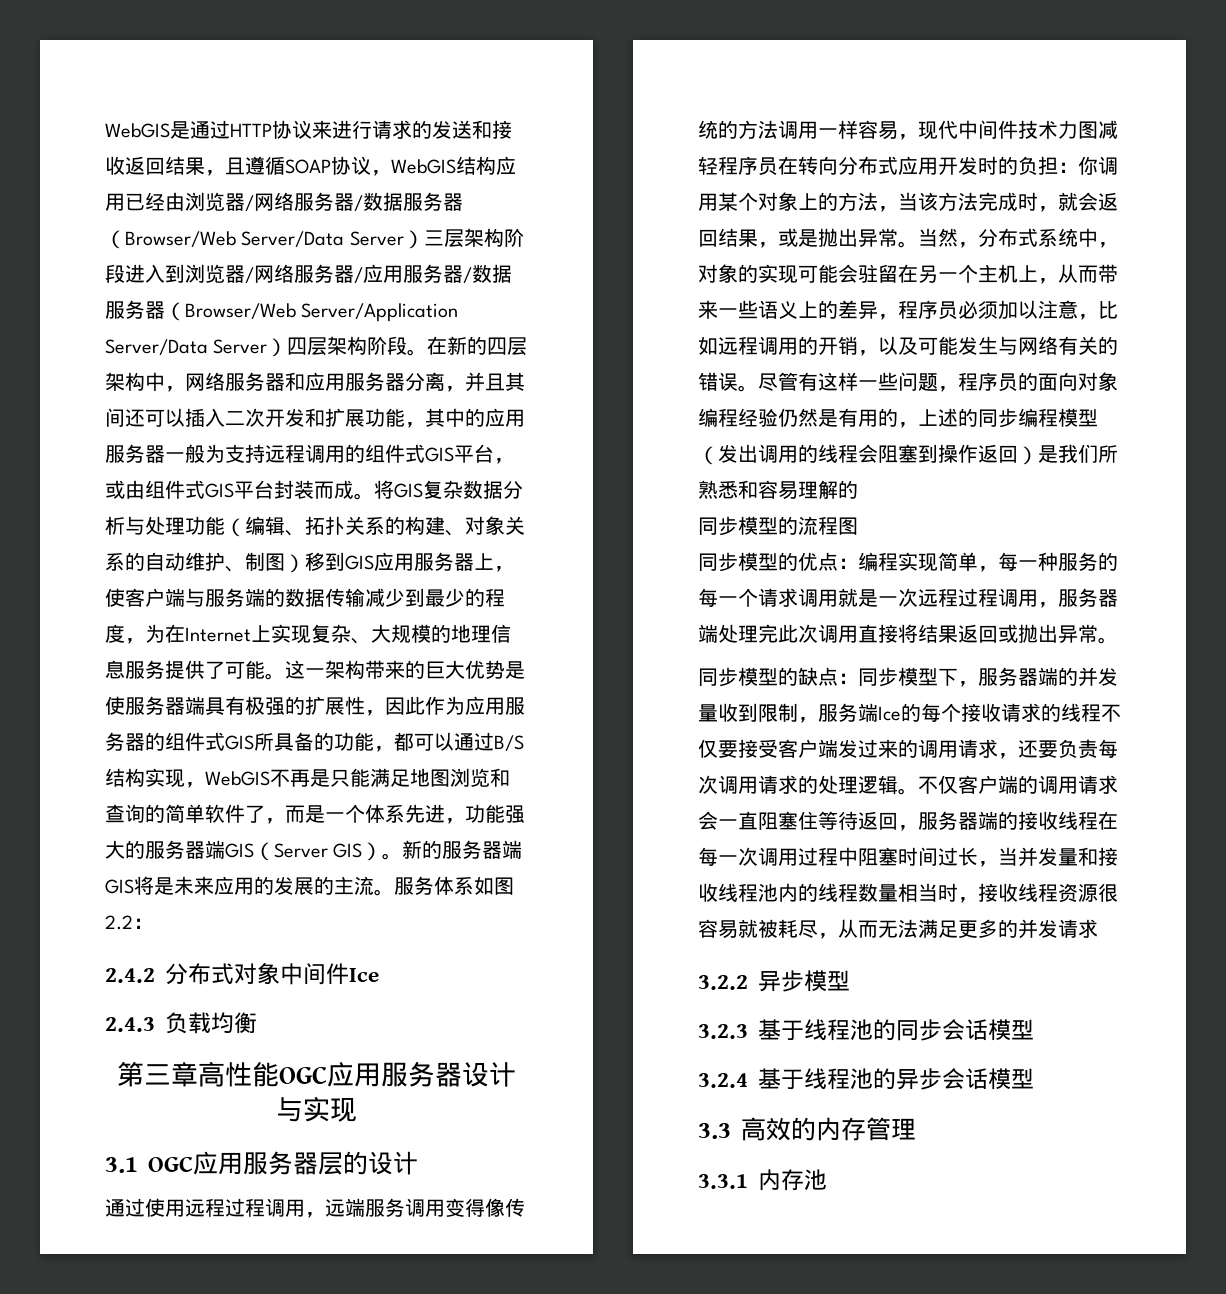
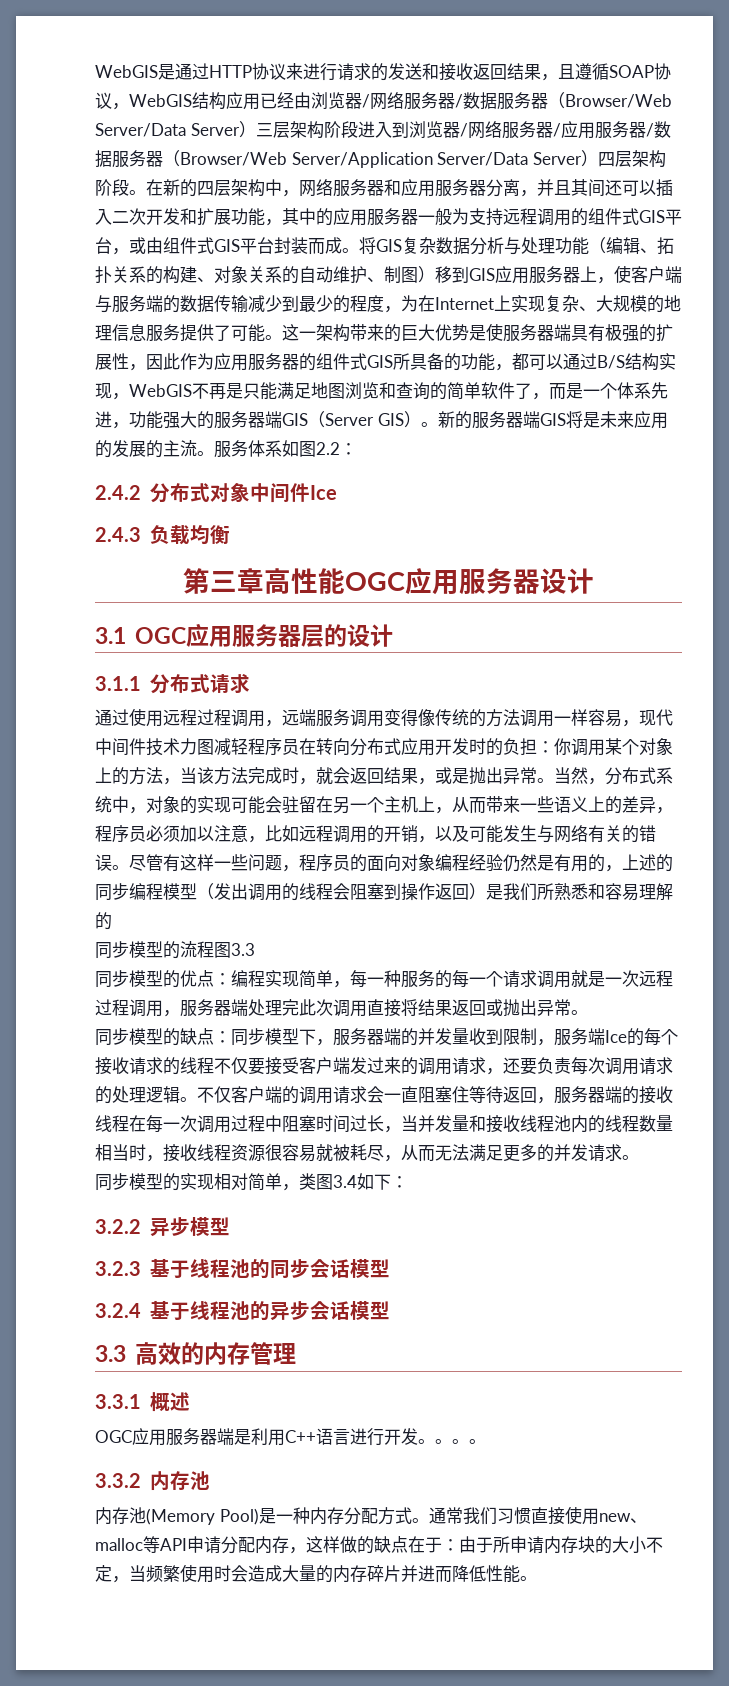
- 第三章高性能OGC应用服务器设计与实现
+ 第三章高性能OGC应用服务器设计
+ 3.1.1分布式请求
- 同步模型的流程图
+ 同步模型的流程图3.3
- 不仅客户端的调用请求会一直阻塞住等待返回，服务器端的接收线程在每一次调用过程中阻塞时间过长，当并发量和接收线程池内的线程数量相当时，接收线程资源很容易就被耗尽，从而无法满足更多的并发请求
+ 不仅客户端的调用请求会一直阻塞住等待返回，服务器端的接收线程在每一次调用过程中阻塞时间过长，当并发量和接收线程池内的线程数量相当时，接收线程资源很容易就被耗尽，从而无法满足更多的并发请求。
+ 同步模型的实现相对简单，类图3.4如下：
- 3.3.1内存池
+ 3.3.1概述
+ OGC应用服务器端是利用C++语言进行开发。。。。
+ 3.3.2内存池
+ 内存池(Memory Pool)是一种内存分配方式。通常我们习惯直接使用new、malloc等API申请分配内存，这样做的缺点在于：由于所申请内存块的大小不定，当频繁使用时会造成大量的内存碎片并进而降低性能。

